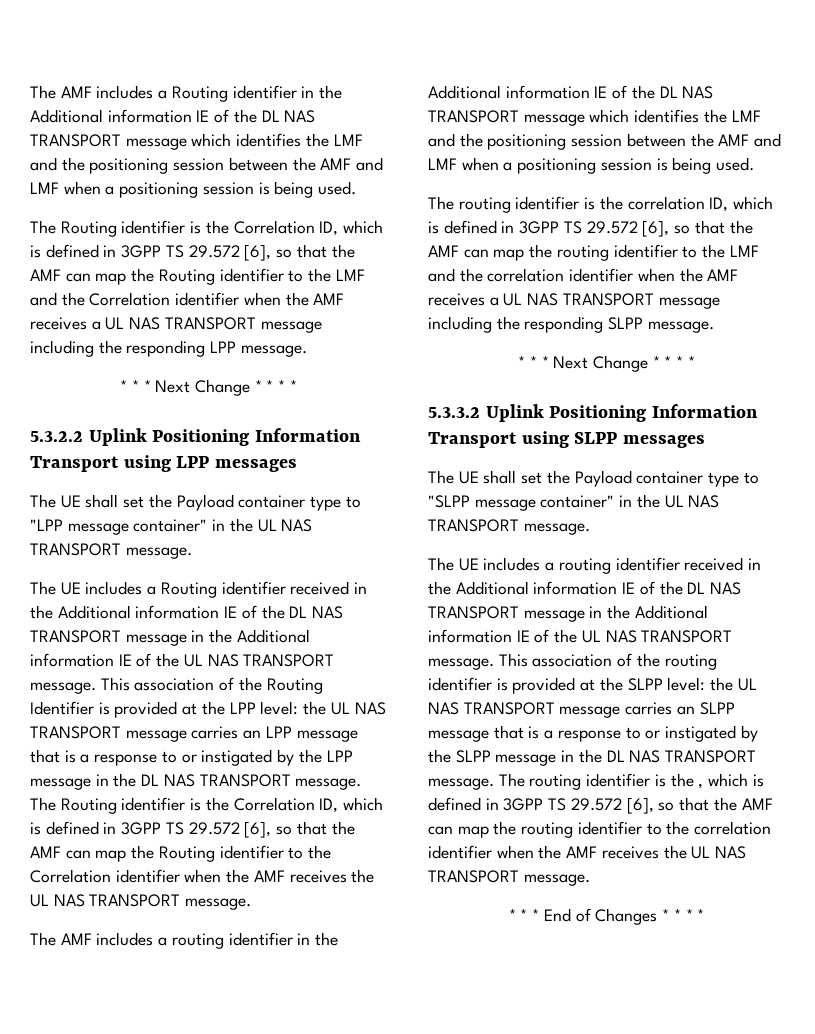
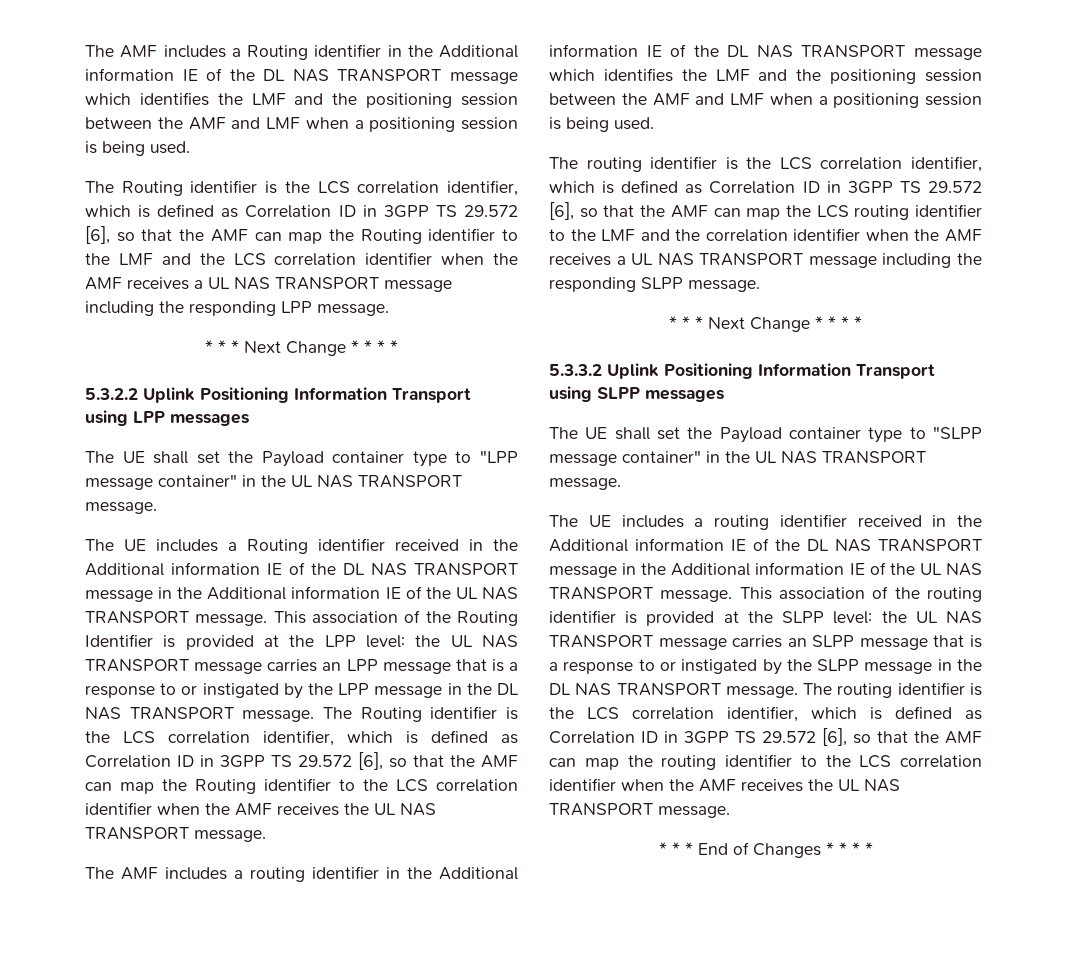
- The Routing identifier is the Correlation ID, which is defined in 3GPP TS 29.572 [6], so that the AMF can map the Routing identifier to the LMF and the Correlation identifier when the AMF receives a UL NAS TRANSPORT message including the responding LPP message.
+ The Routing identifier is the LCS correlation identifier, which is defined as Correlation ID in 3GPP TS 29.572 [6], so that the AMF can map the Routing identifier to the LMF and the LCS correlation identifier when the AMF receives a UL NAS TRANSPORT message including the responding LPP message.
- The Routing identifier is the Correlation ID, which is defined in 3GPP TS 29.572 [6], so that the AMF can map the Routing identifier to the Correlation identifier when the AMF receives the UL NAS TRANSPORT message.
+ The Routing identifier is the LCS correlation identifier, which is defined as Correlation ID in 3GPP TS 29.572 [6], so that the AMF can map the Routing identifier to the LCS correlation identifier when the AMF receives the UL NAS TRANSPORT message.
- The routing identifier is the correlation ID, which is defined in 3GPP TS 29.572 [6], so that the AMF can map the routing identifier to the LMF and the correlation identifier when the AMF receives a UL NAS TRANSPORT message including the responding SLPP message.
+ The routing identifier is the LCS correlation identifier, which is defined as Correlation ID in 3GPP TS 29.572 [6], so that the AMF can map the LCS routing identifier to the LMF and the correlation identifier when the AMF receives a UL NAS TRANSPORT message including the responding SLPP message.
- The routing identifier is the , which is defined in 3GPP TS 29.572 [6], so that the AMF can map the routing identifier to the correlation identifier when the AMF receives the UL NAS TRANSPORT message.
+ The routing identifier is the LCS correlation identifier, which is defined as Correlation ID in 3GPP TS 29.572 [6], so that the AMF can map the routing identifier to the LCS correlation identifier when the AMF receives the UL NAS TRANSPORT message.

